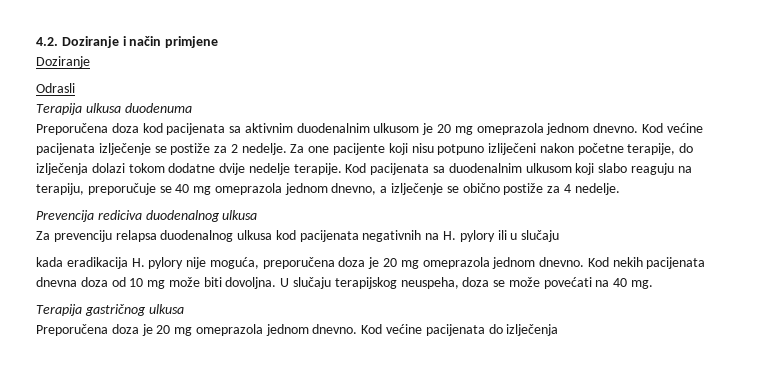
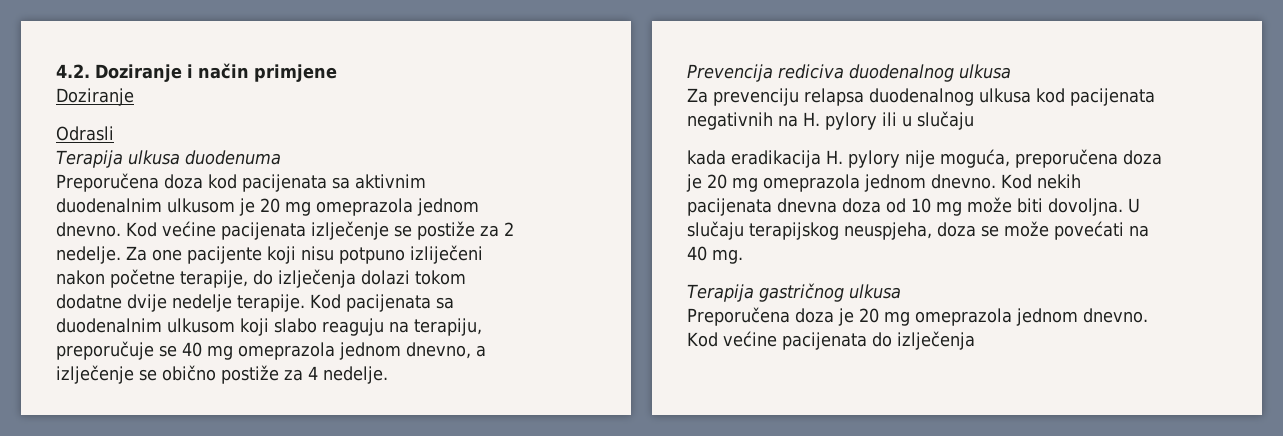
- U slučaju terapijskog neuspeha, doza se može povećati na 40 mg.
+ U slučaju terapijskog neuspjeha, doza se može povećati na 40 mg.

